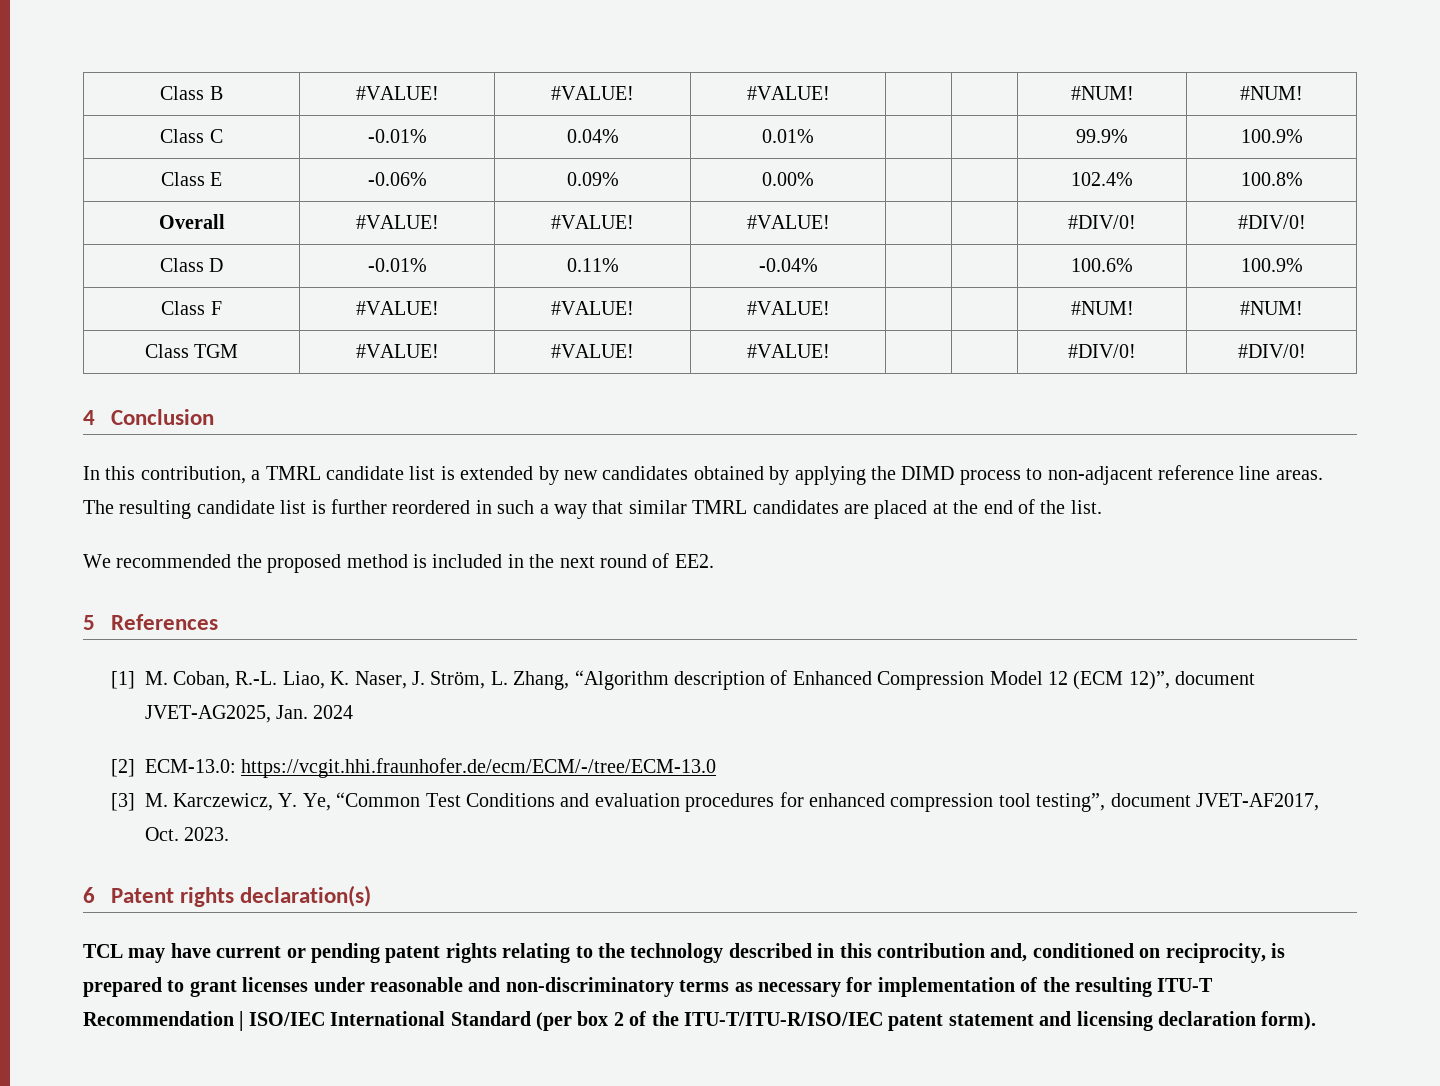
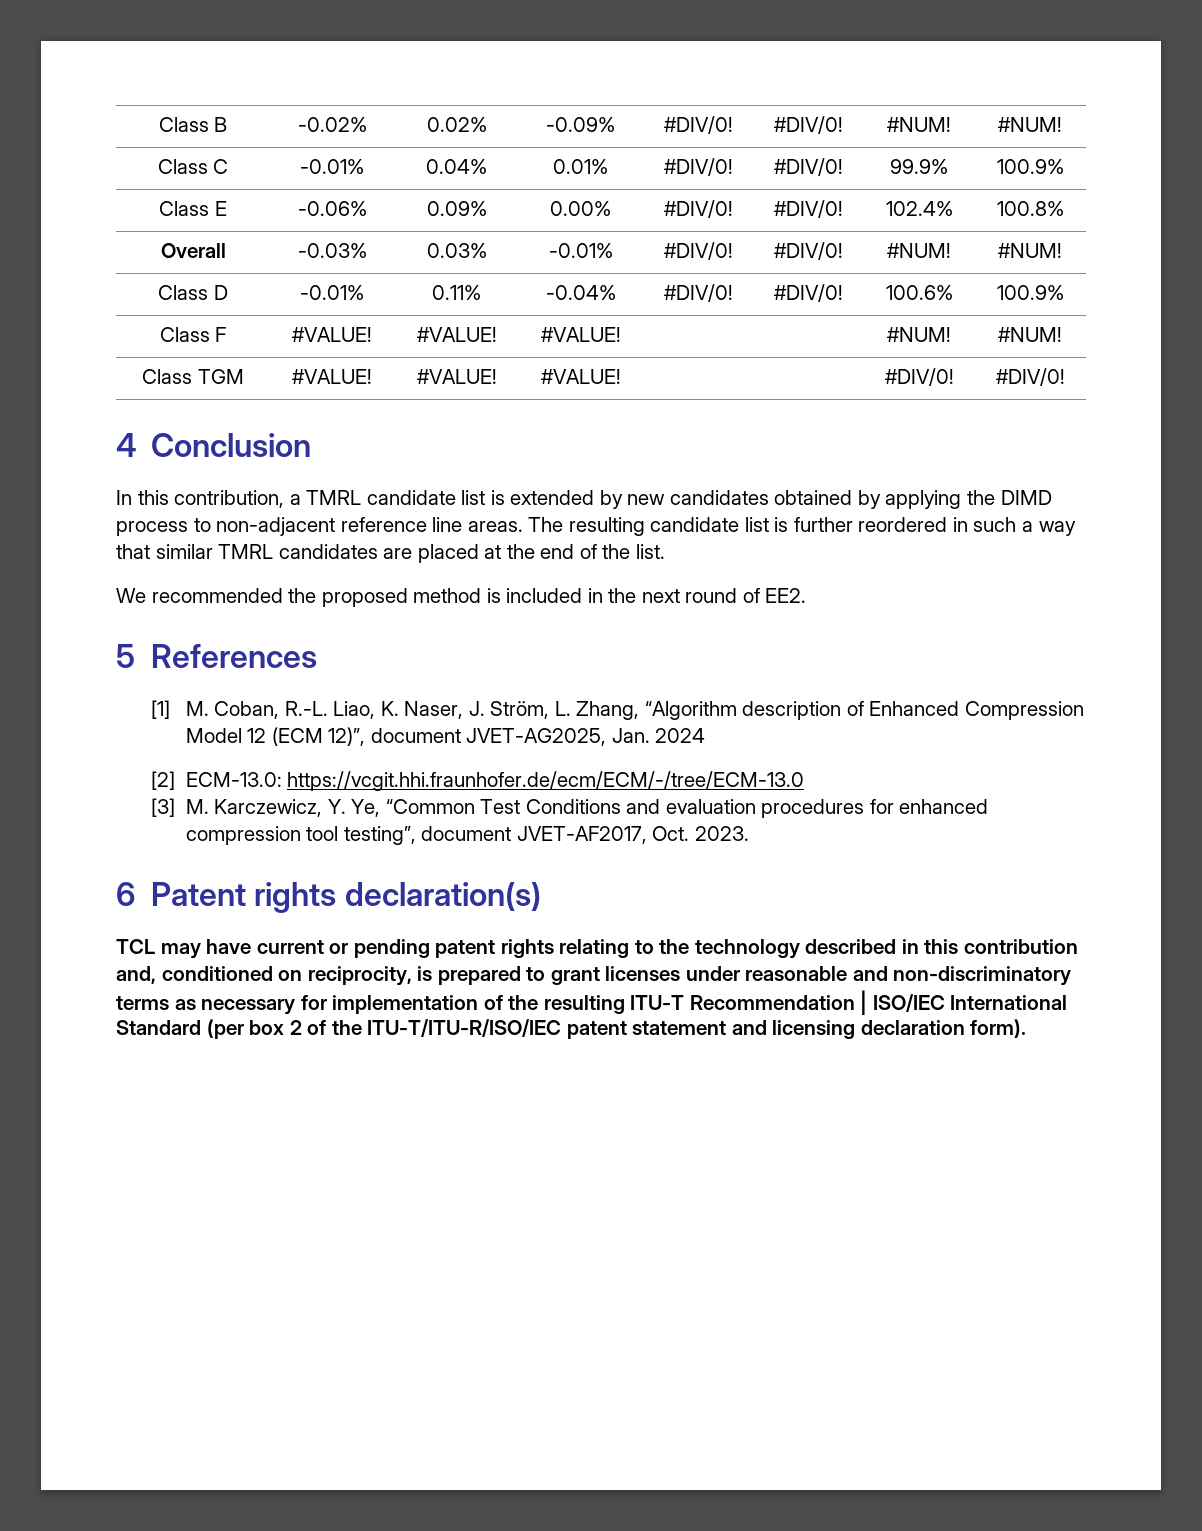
- Class B | #VALUE! | #VALUE! | #VALUE! | | | #NUM! | #NUM!
+ Class B | -0.02% | 0.02% | -0.09% | #DIV/0! | #DIV/0! | #NUM! | #NUM!
- Class C | -0.01% | 0.04% | 0.01% | | | 99.9% | 100.9%
+ Class C | -0.01% | 0.04% | 0.01% | #DIV/0! | #DIV/0! | 99.9% | 100.9%
- Class E | -0.06% | 0.09% | 0.00% | | | 102.4% | 100.8%
+ Class E | -0.06% | 0.09% | 0.00% | #DIV/0! | #DIV/0! | 102.4% | 100.8%
- Overall | #VALUE! | #VALUE! | #VALUE! | | | #DIV/0! | #DIV/0!
+ Overall | -0.03% | 0.03% | -0.01% | #DIV/0! | #DIV/0! | #NUM! | #NUM!
- Class D | -0.01% | 0.11% | -0.04% | | | 100.6% | 100.9%
+ Class D | -0.01% | 0.11% | -0.04% | #DIV/0! | #DIV/0! | 100.6% | 100.9%

